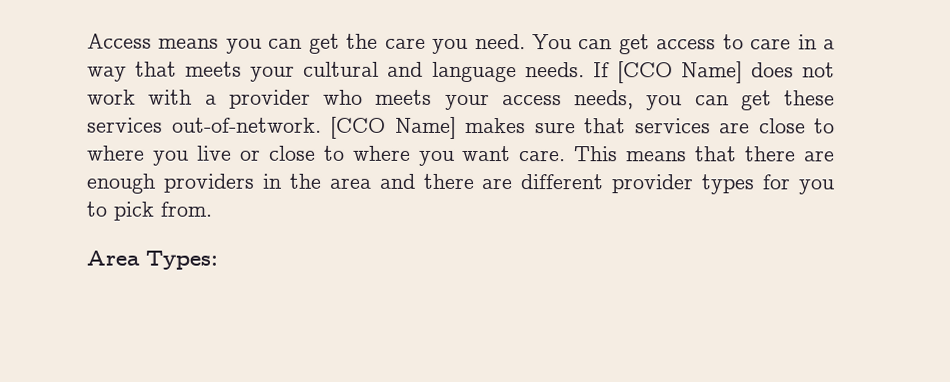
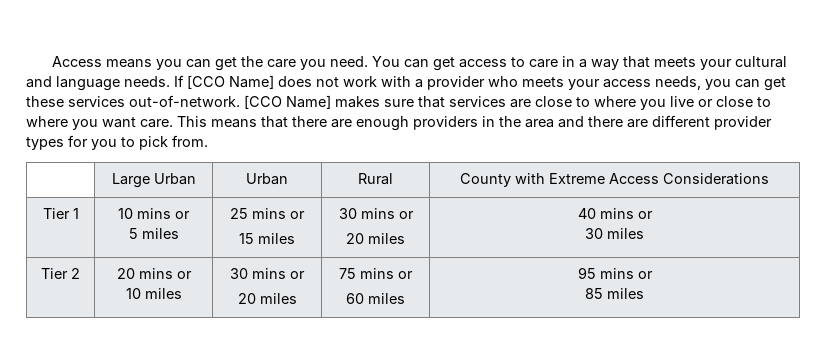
- Area Types:
+ | Large Urban | Urban | Rural | County with Extreme Access Considerations
+ Tier 1 | 10 mins or
+ 5 miles | 25 mins or
+ 15 miles | 30 mins or
+ 20 miles | 40 mins or
+ 30 miles
+ Tier 2 | 20 mins or
+ 10 miles | 30 mins or
+ 20 miles | 75 mins or
+ 60 miles | 95 mins or
+ 85 miles

